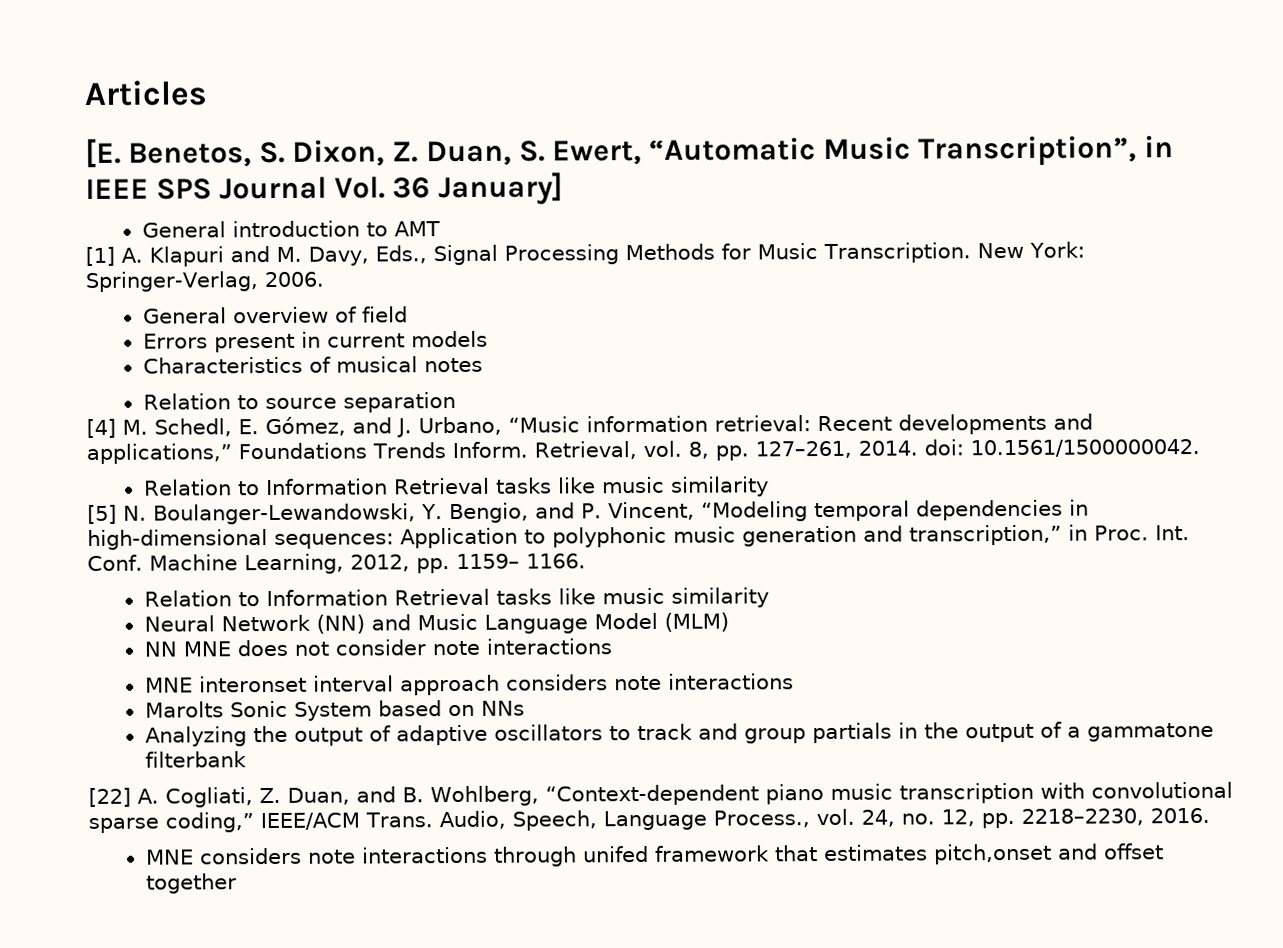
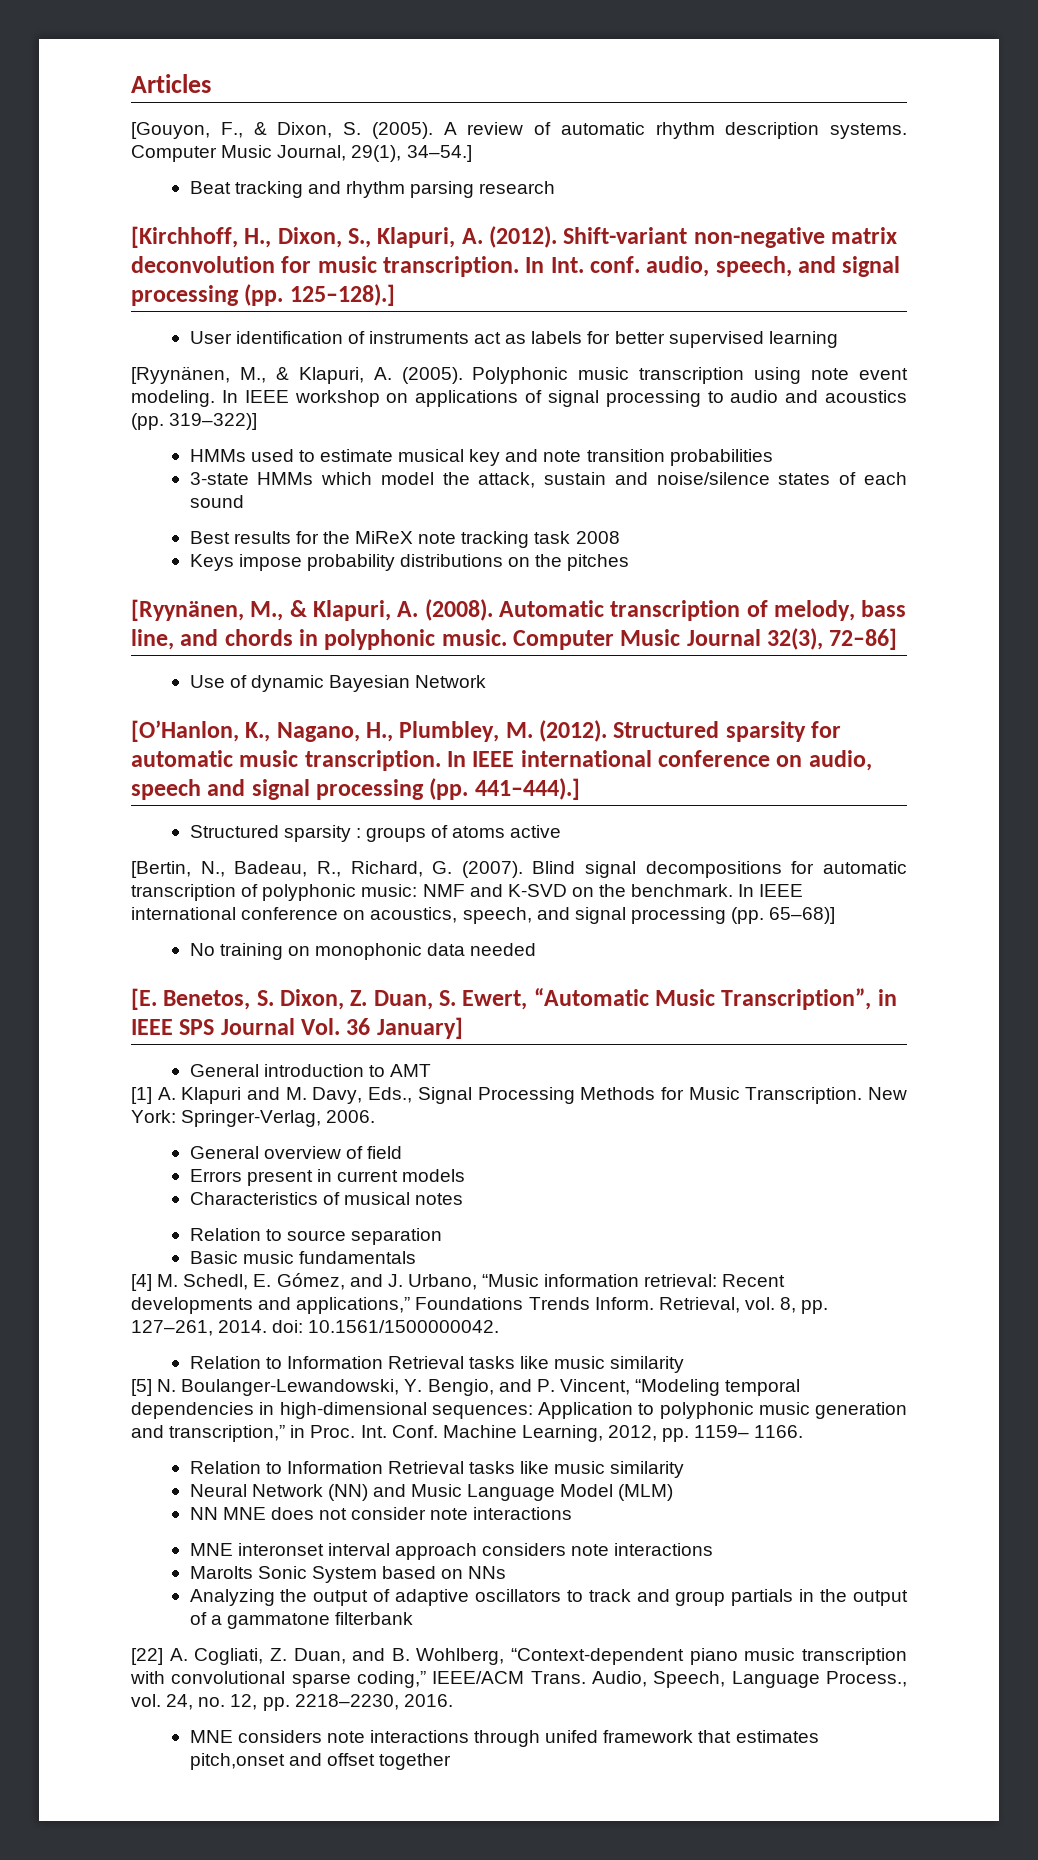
+ [Gouyon, F., & Dixon, S. (2005). A review of automatic rhythm description systems. Computer Music Journal, 29(1), 34–54.]
+ Beat tracking and rhythm parsing research
+ [Kirchhoff, H., Dixon, S., Klapuri, A. (2012). Shift-variant non-negative matrix deconvolution for music transcription. In Int. conf. audio, speech, and signal processing (pp. 125–128).]
+ User identification of instruments act as labels for better supervised learning
+ [Ryynänen, M., & Klapuri, A. (2005). Polyphonic music transcription using note event modeling. In IEEE workshop on applications of signal processing to audio and acoustics (pp. 319–322)]
+ HMMs used to estimate musical key and note transition probabilities
+ 3-state HMMs which model the attack, sustain and noise/silence states of each sound
+ Best results for the MiReX note tracking task 2008
+ Keys impose probability distributions on the pitches
+ [Ryynänen, M., & Klapuri, A. (2008). Automatic transcription of melody, bass line, and chords in polyphonic music. Computer Music Journal 32(3), 72–86]
+ Use of dynamic Bayesian Network
+ [O’Hanlon, K., Nagano, H., Plumbley, M. (2012). Structured sparsity for automatic music transcription. In IEEE international conference on audio, speech and signal processing (pp. 441–444).]
+ Structured sparsity : groups of atoms active
+ [Bertin, N., Badeau, R., Richard, G. (2007). Blind signal decompositions for automatic transcription of polyphonic music: NMF and K-SVD on the benchmark. In IEEE international conference on acoustics, speech, and signal processing (pp. 65–68)]
+ No training on monophonic data needed
+ Basic music fundamentals

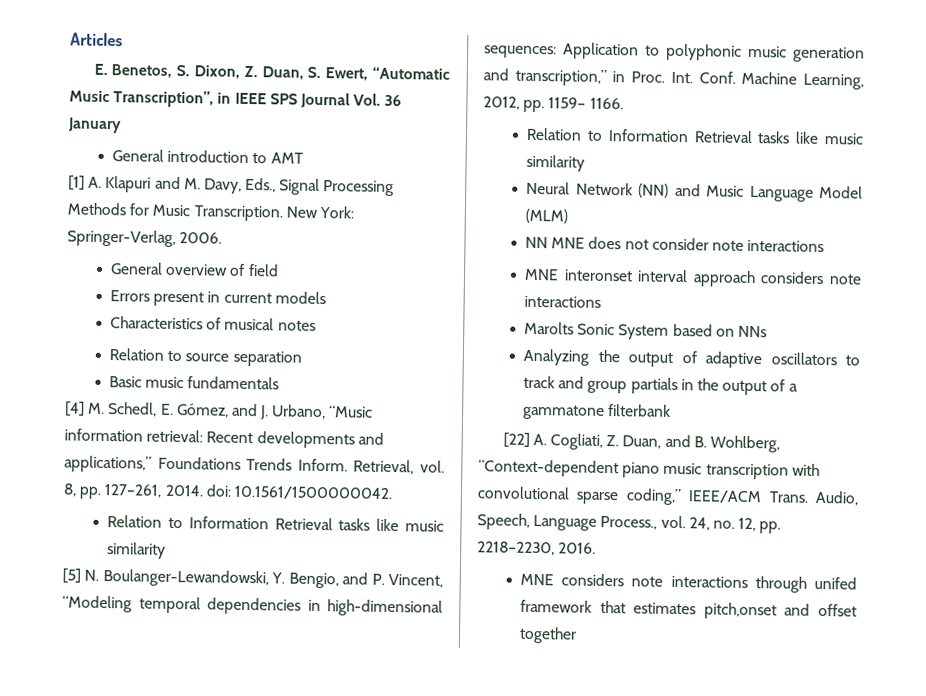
- [Gouyon, F., & Dixon, S. (2005). A review of automatic rhythm description systems. Computer Music Journal, 29(1), 34–54.]
- Beat tracking and rhythm parsing research
- [Kirchhoff, H., Dixon, S., Klapuri, A. (2012). Shift-variant non-negative matrix deconvolution for music transcription. In Int. conf. audio, speech, and signal processing (pp. 125–128).]
- User identification of instruments act as labels for better supervised learning
- [Ryynänen, M., & Klapuri, A. (2005). Polyphonic music transcription using note event modeling. In IEEE workshop on applications of signal processing to audio and acoustics (pp. 319–322)]
- HMMs used to estimate musical key and note transition probabilities
- 3-state HMMs which model the attack, sustain and noise/silence states of each sound
- Best results for the MiReX note tracking task 2008
- Keys impose probability distributions on the pitches
- [Ryynänen, M., & Klapuri, A. (2008). Automatic transcription of melody, bass line, and chords in polyphonic music. Computer Music Journal 32(3), 72–86]
- Use of dynamic Bayesian Network
- [O’Hanlon, K., Nagano, H., Plumbley, M. (2012). Structured sparsity for automatic music transcription. In IEEE international conference on audio, speech and signal processing (pp. 441–444).]
- Structured sparsity : groups of atoms active
- [Bertin, N., Badeau, R., Richard, G. (2007). Blind signal decompositions for automatic transcription of polyphonic music: NMF and K-SVD on the benchmark. In IEEE international conference on acoustics, speech, and signal processing (pp. 65–68)]
- No training on monophonic data needed
- [E. Benetos, S. Dixon, Z. Duan, S. Ewert, “Automatic Music Transcription”, in IEEE SPS Journal Vol. 36 January]
+ E. Benetos, S. Dixon, Z. Duan, S. Ewert, “Automatic Music Transcription”, in IEEE SPS Journal Vol. 36 January

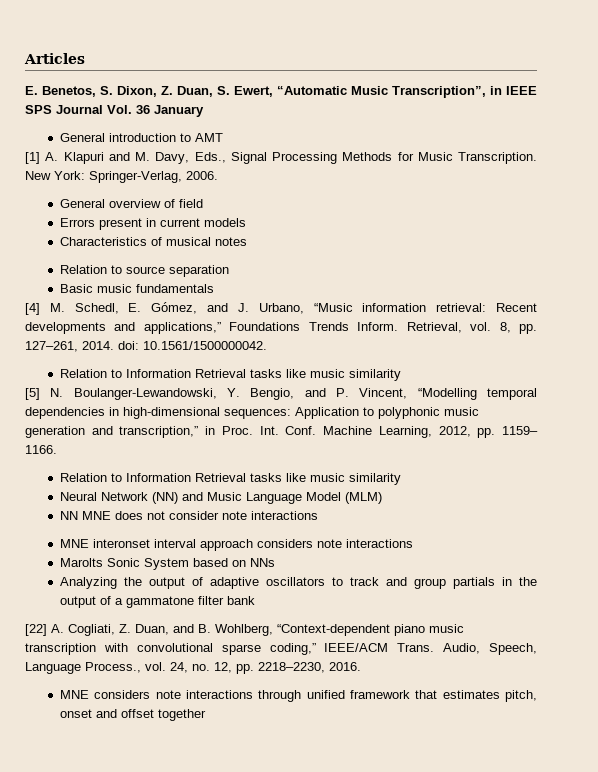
- [5] N. Boulanger-Lewandowski, Y. Bengio, and P. Vincent, “Modeling temporal dependencies in high-dimensional sequences: Application to polyphonic music generation and transcription,” in Proc.
+ [5] N. Boulanger-Lewandowski, Y. Bengio, and P. Vincent, “Modelling temporal dependencies in high-dimensional sequences: Application to polyphonic music generation and transcription,” in Proc.
- Analyzing the output of adaptive oscillators to track and group partials in the output of a gammatone filterbank
+ Analyzing the output of adaptive oscillators to track and group partials in the output of a gammatone filter bank
- MNE considers note interactions through unifed framework that estimates pitch,onset and offset together
+ MNE considers note interactions through unified framework that estimates pitch, onset and offset together

